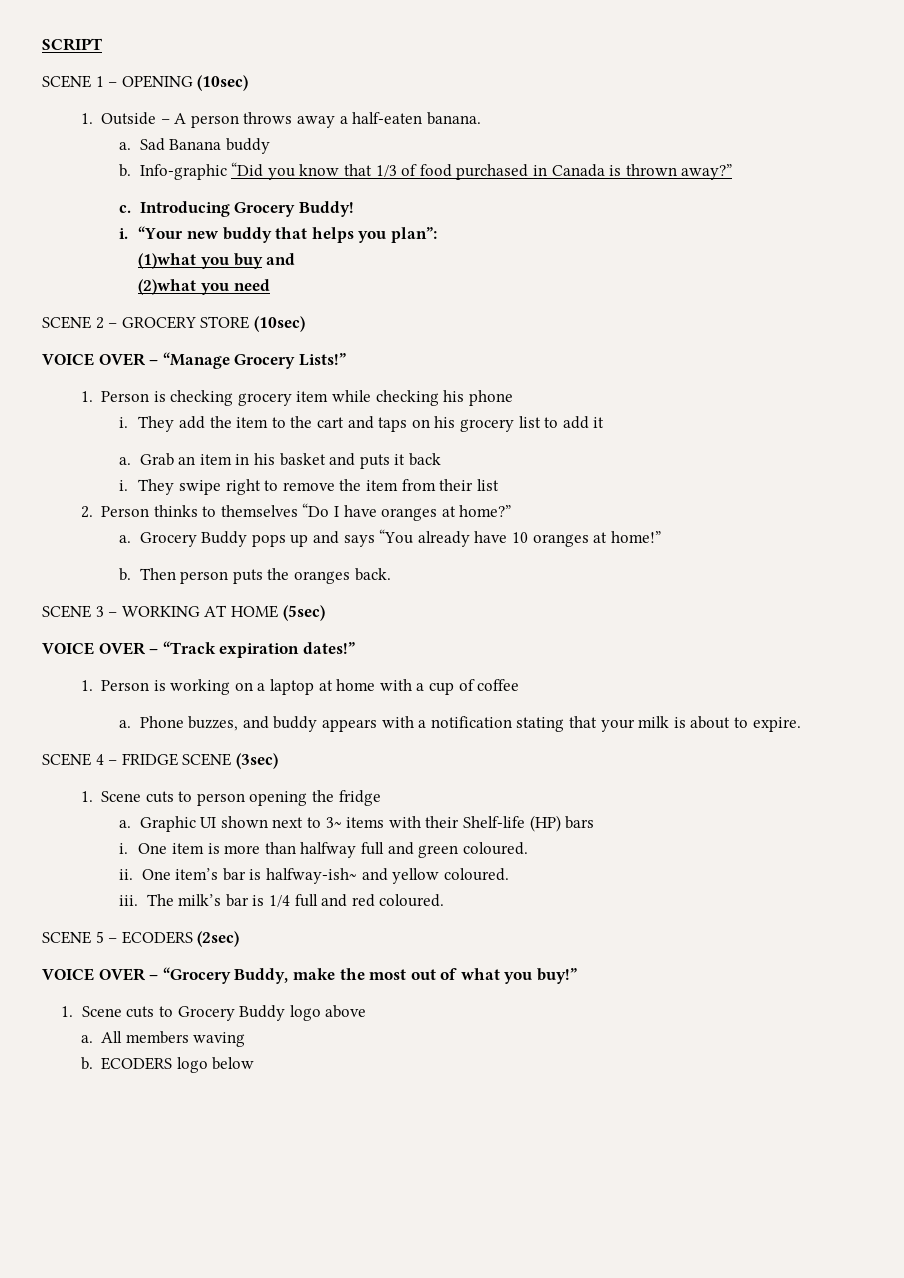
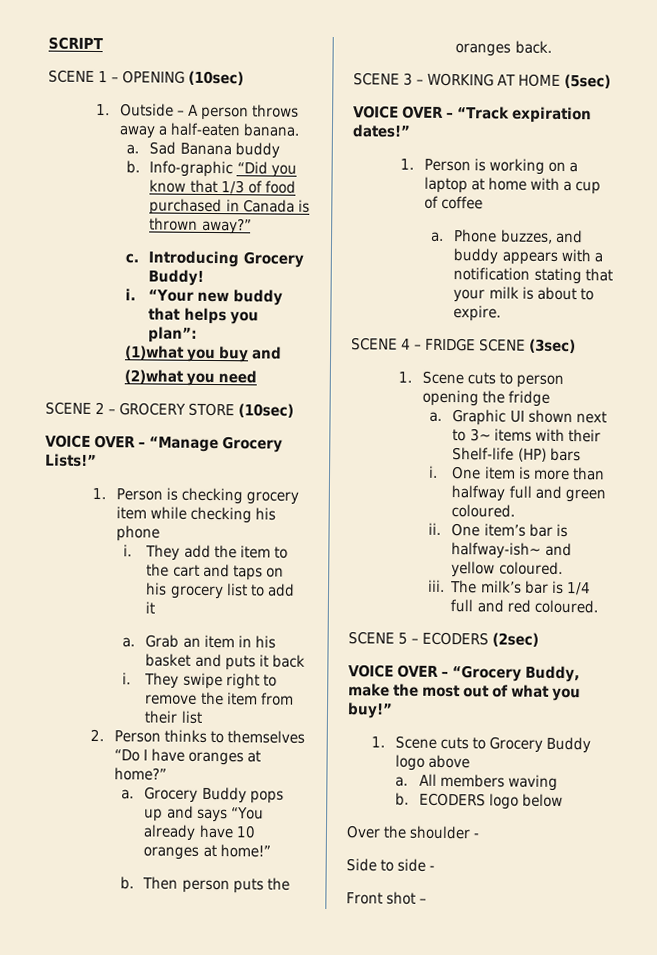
+ Over the shoulder -
+ Side to side -
+ Front shot –

